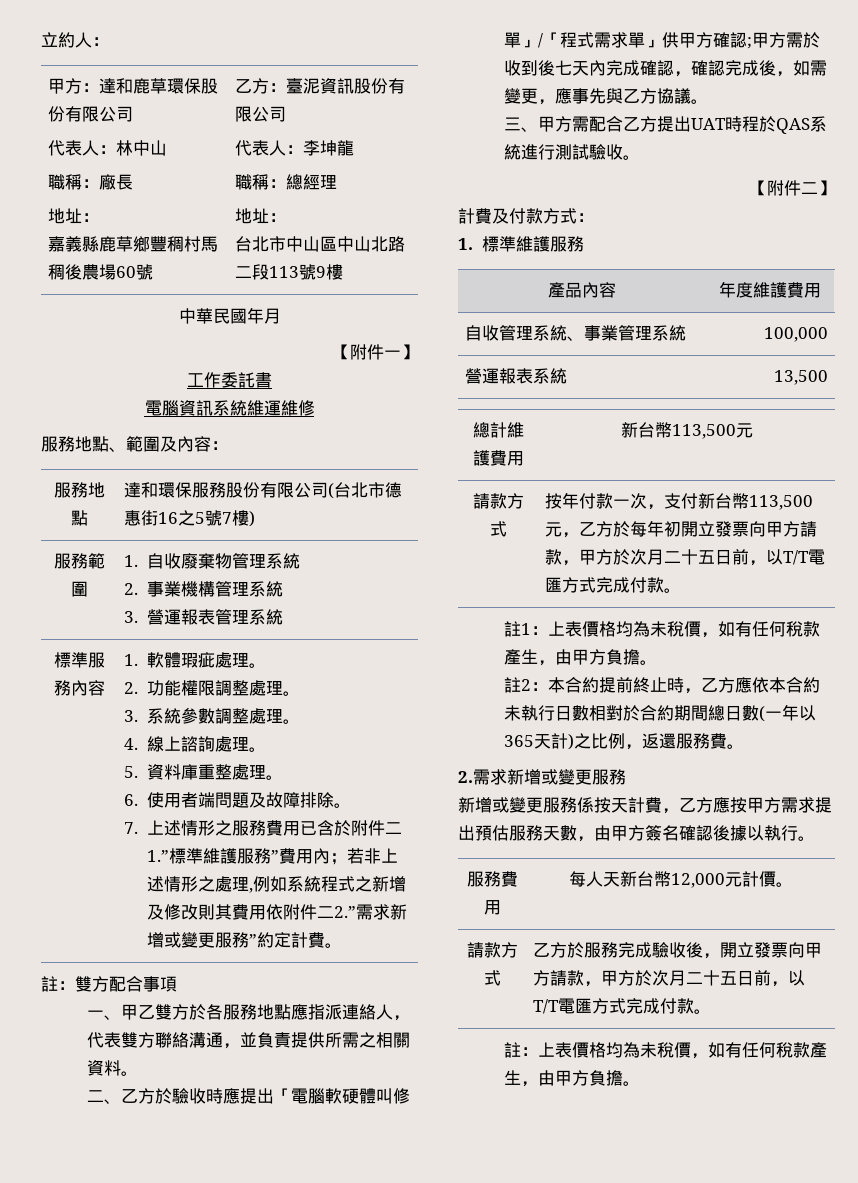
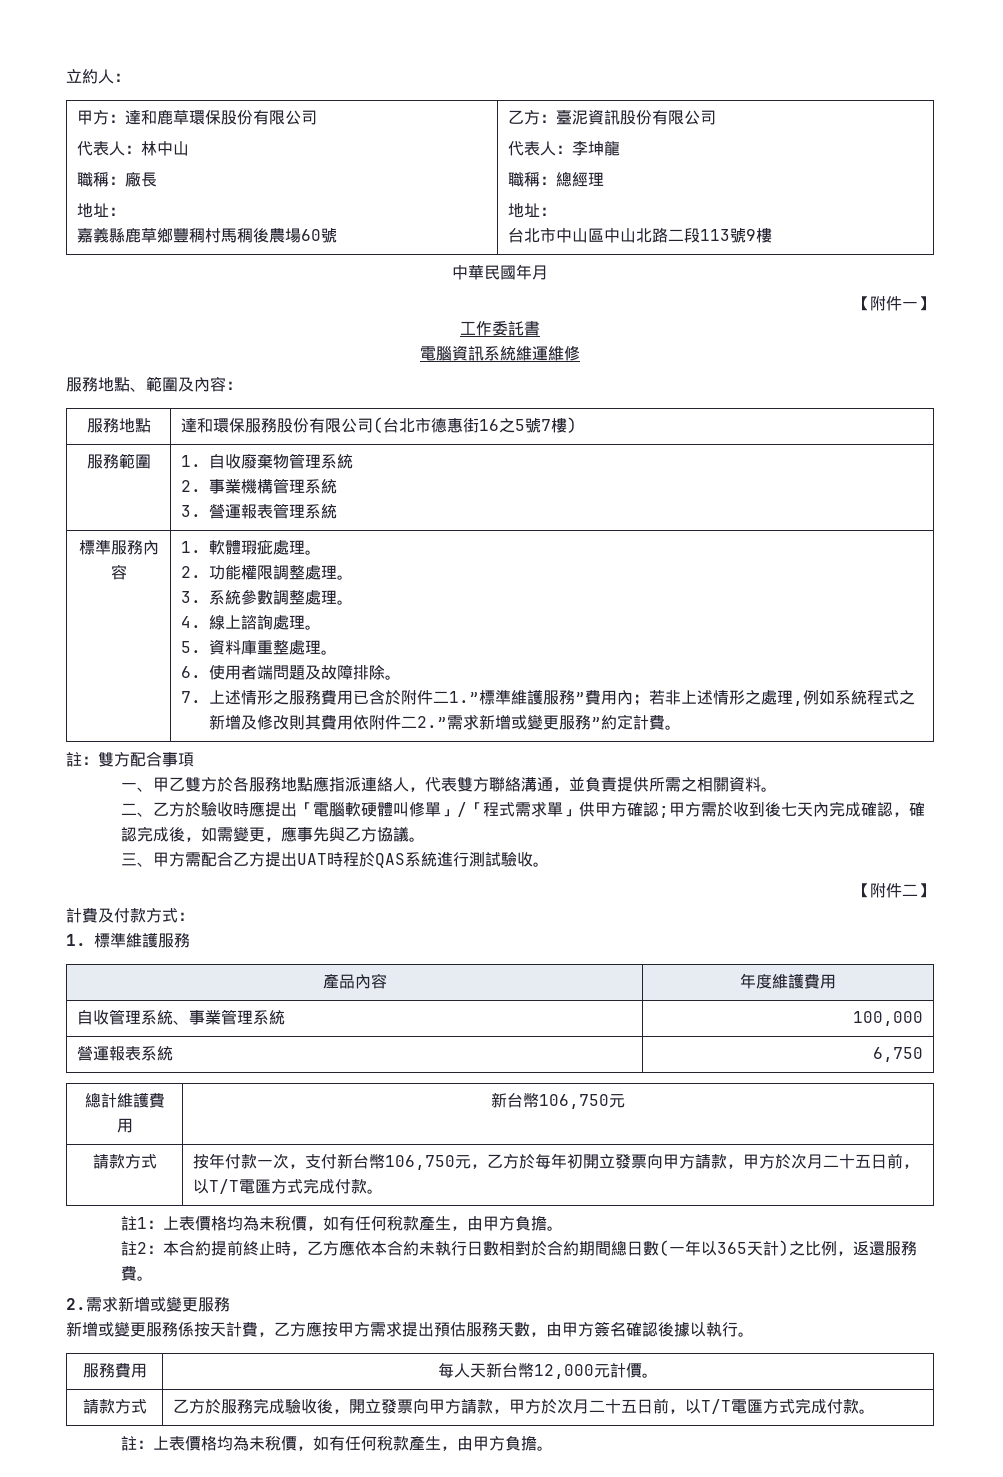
- 營運報表系統 | 13,500
+ 營運報表系統 | 6,750
- 總計維護費用 | 新台幣113,500元
+ 總計維護費用 | 新台幣106,750元
- 請款方式 | 按年付款一次，支付新台幣113,500元，乙方於每年初開立發票向甲方請款，甲方於次月二十五日前，以T/T電匯方式完成付款。
+ 請款方式 | 按年付款一次，支付新台幣106,750元，乙方於每年初開立發票向甲方請款，甲方於次月二十五日前，以T/T電匯方式完成付款。

